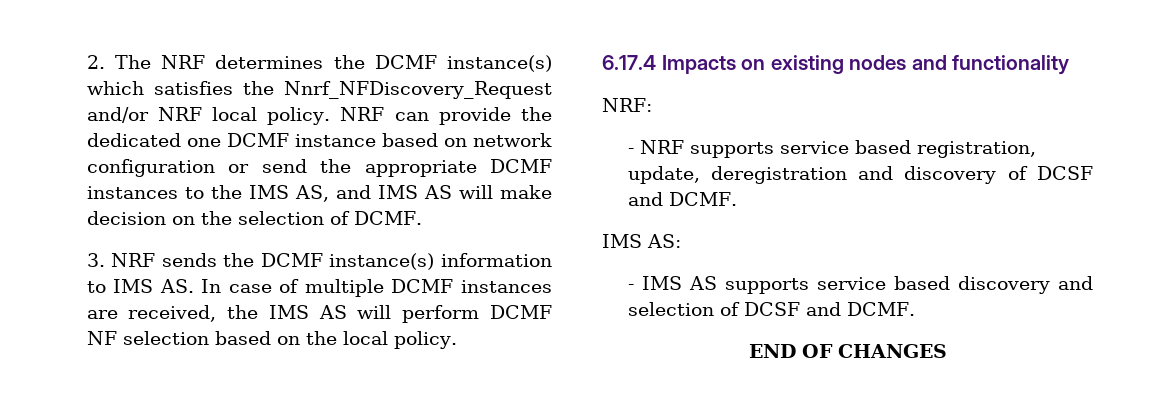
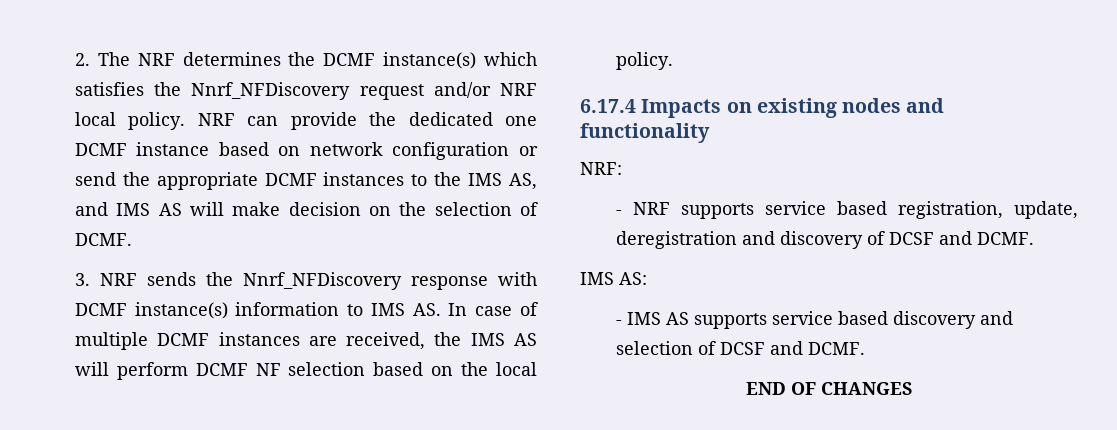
- 2. The NRF determines the DCMF instance(s) which satisfies the Nnrf_NFDiscovery_Request and/or NRF local policy.
+ 2. The NRF determines the DCMF instance(s) which satisfies the Nnrf_NFDiscovery request and/or NRF local policy.
- 3. NRF sends the DCMF instance(s) information to IMS AS. In case of multiple DCMF instances are received, the IMS AS will perform DCMF NF selection based on the local policy.
+ 3. NRF sends the Nnrf_NFDiscovery response with DCMF instance(s) information to IMS AS. In case of multiple DCMF instances are received, the IMS AS will perform DCMF NF selection based on the local policy.

